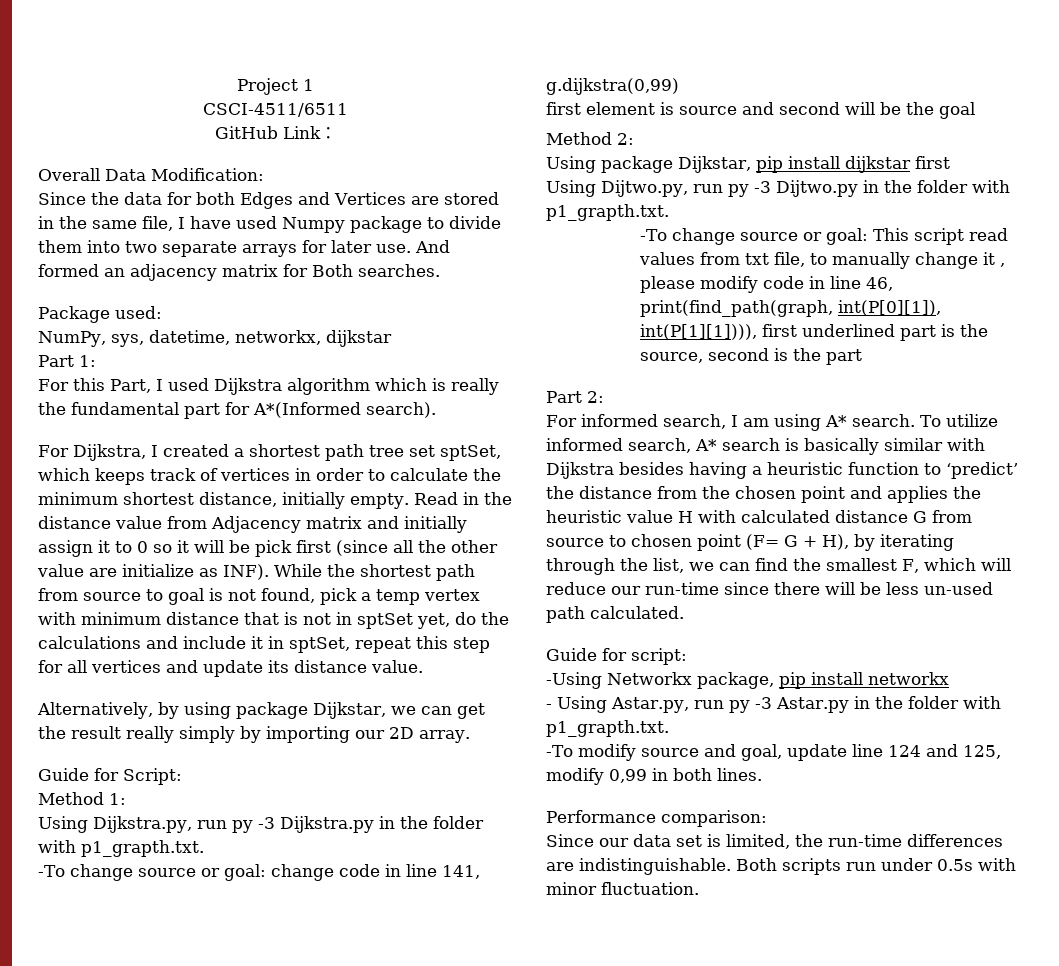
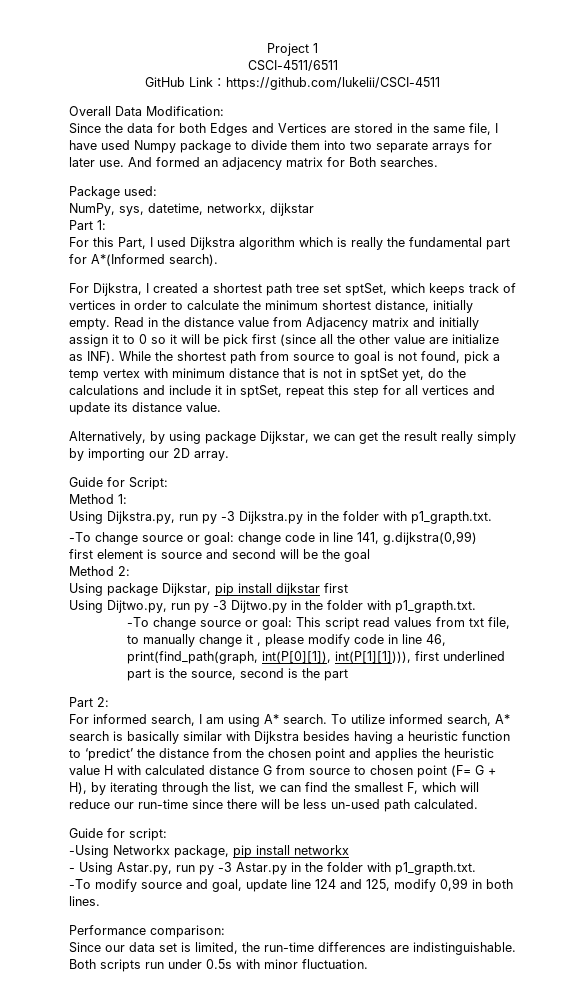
- GitHub Link：
+ GitHub Link：https://github.com/lukelii/CSCI-4511

